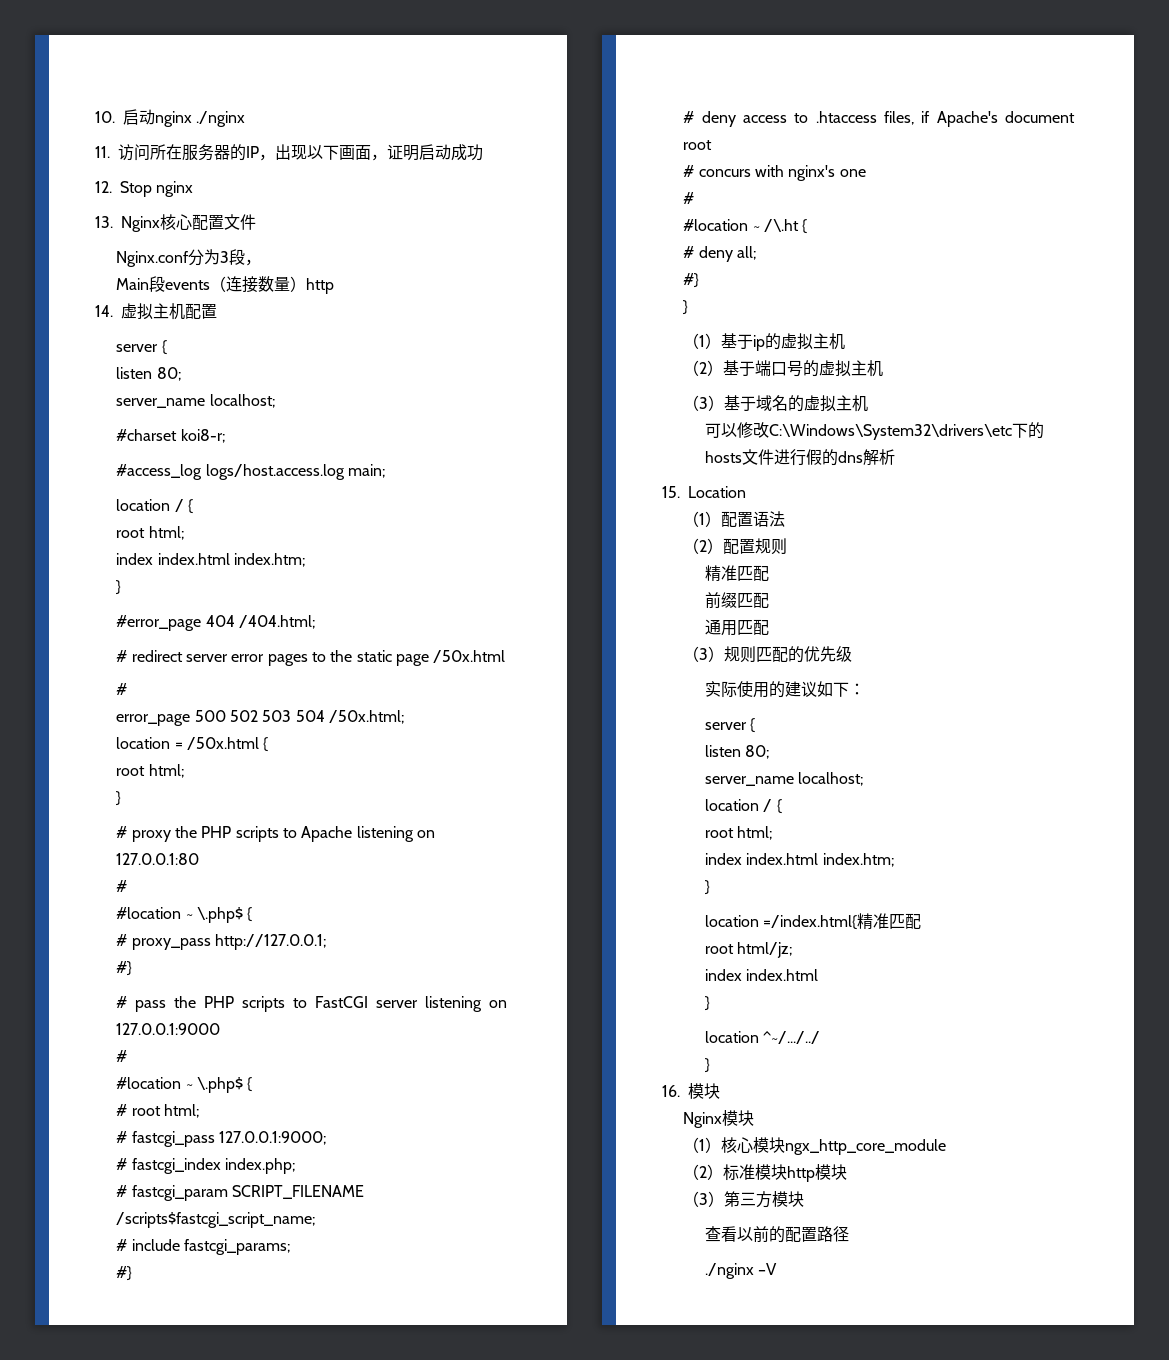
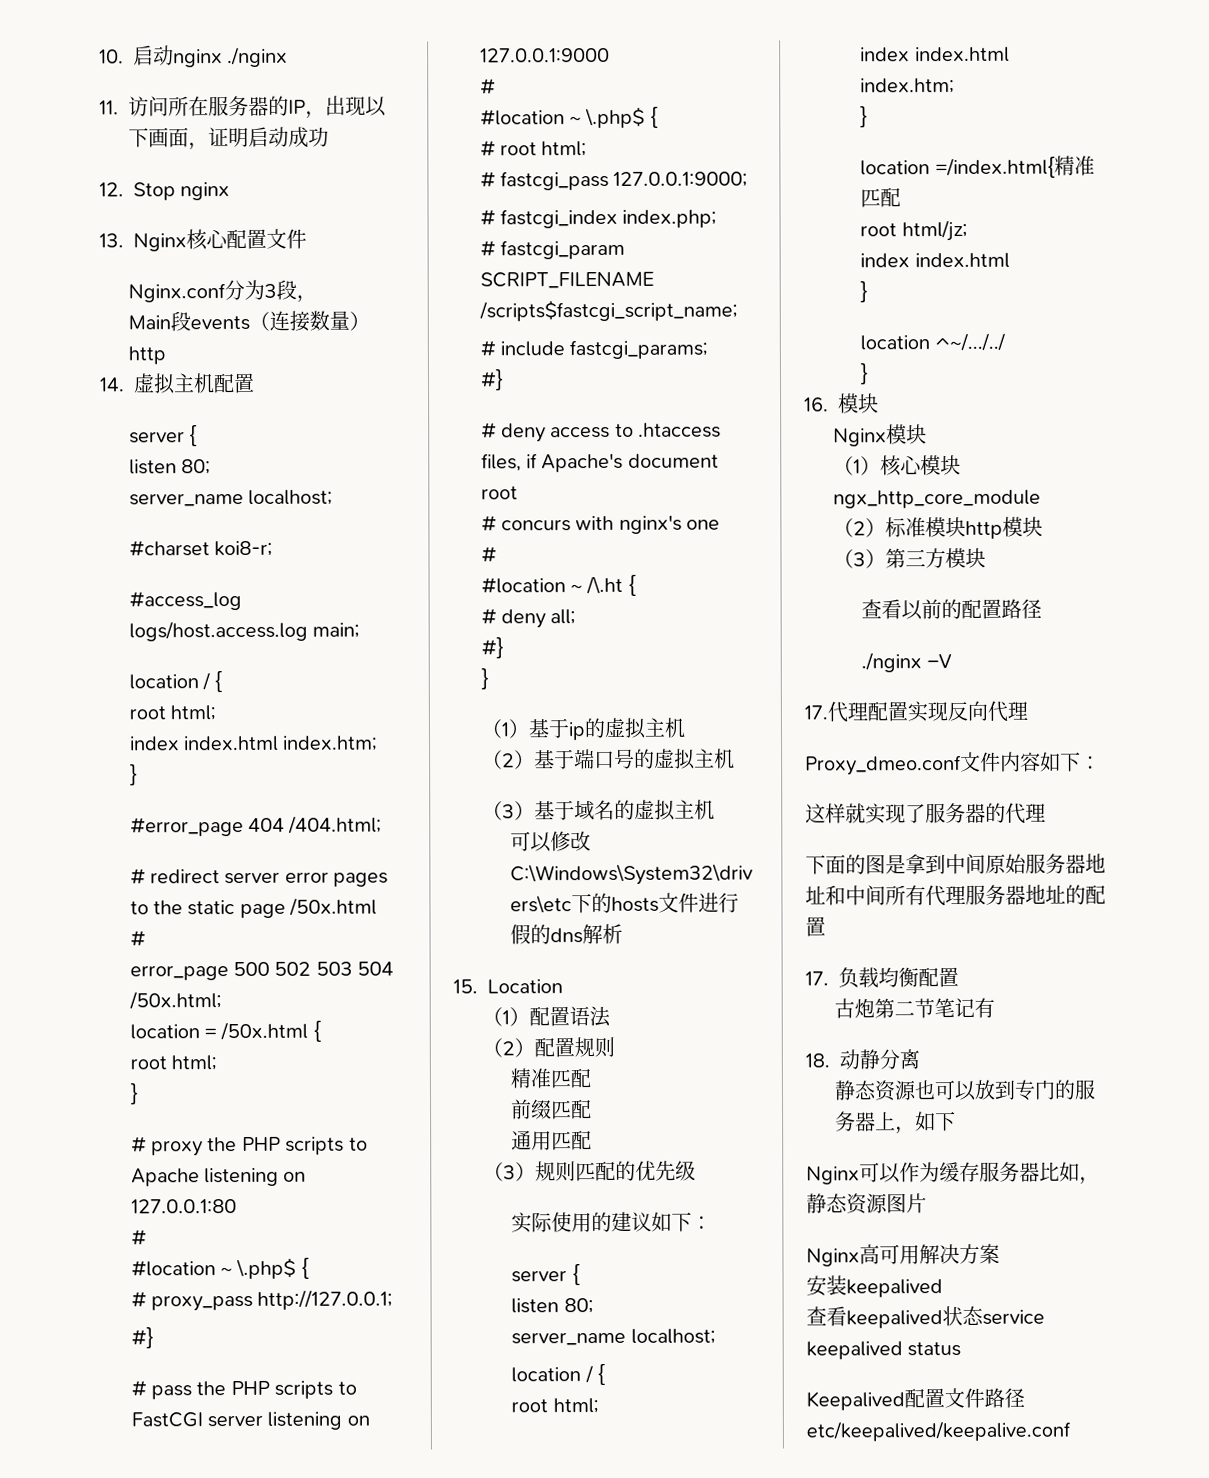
+ 17.代理配置实现反向代理
+ Proxy_dmeo.conf文件内容如下：
+ 这样就实现了服务器的代理
+ 下面的图是拿到中间原始服务器地址和中间所有代理服务器地址的配置
+ 17.负载均衡配置
+ 古炮第二节笔记有
+ 18.动静分离
+ 静态资源也可以放到专门的服务器上，如下
+ Nginx可以作为缓存服务器比如，静态资源图片
+ Nginx高可用解决方案
+ 安装keepalived
+ 查看keepalived状态service keepalived status
+ Keepalived配置文件路径etc/keepalived/keepalive.conf

